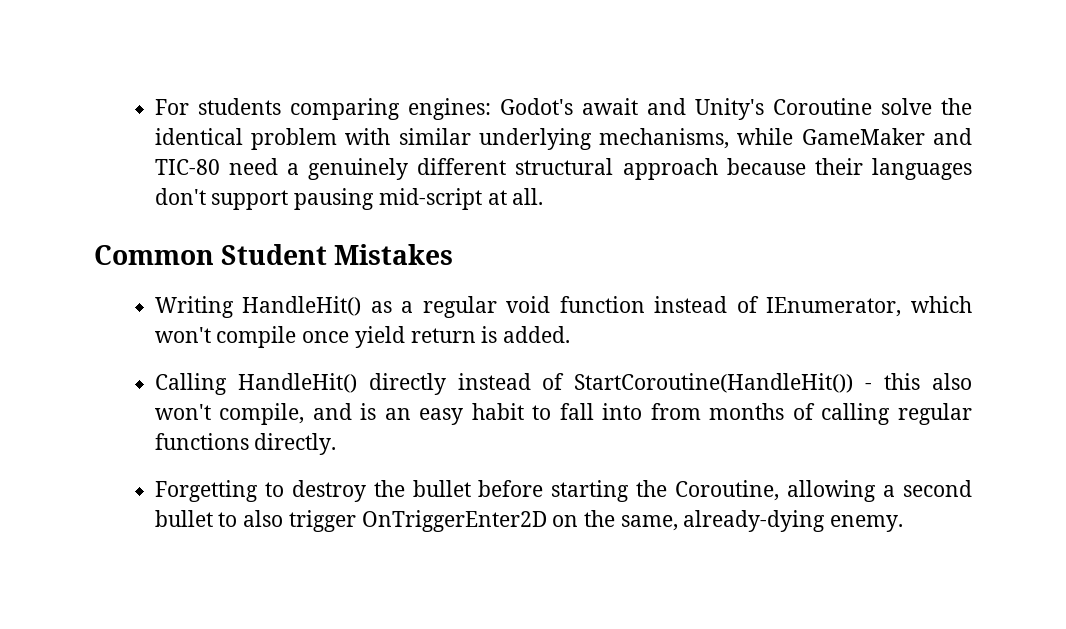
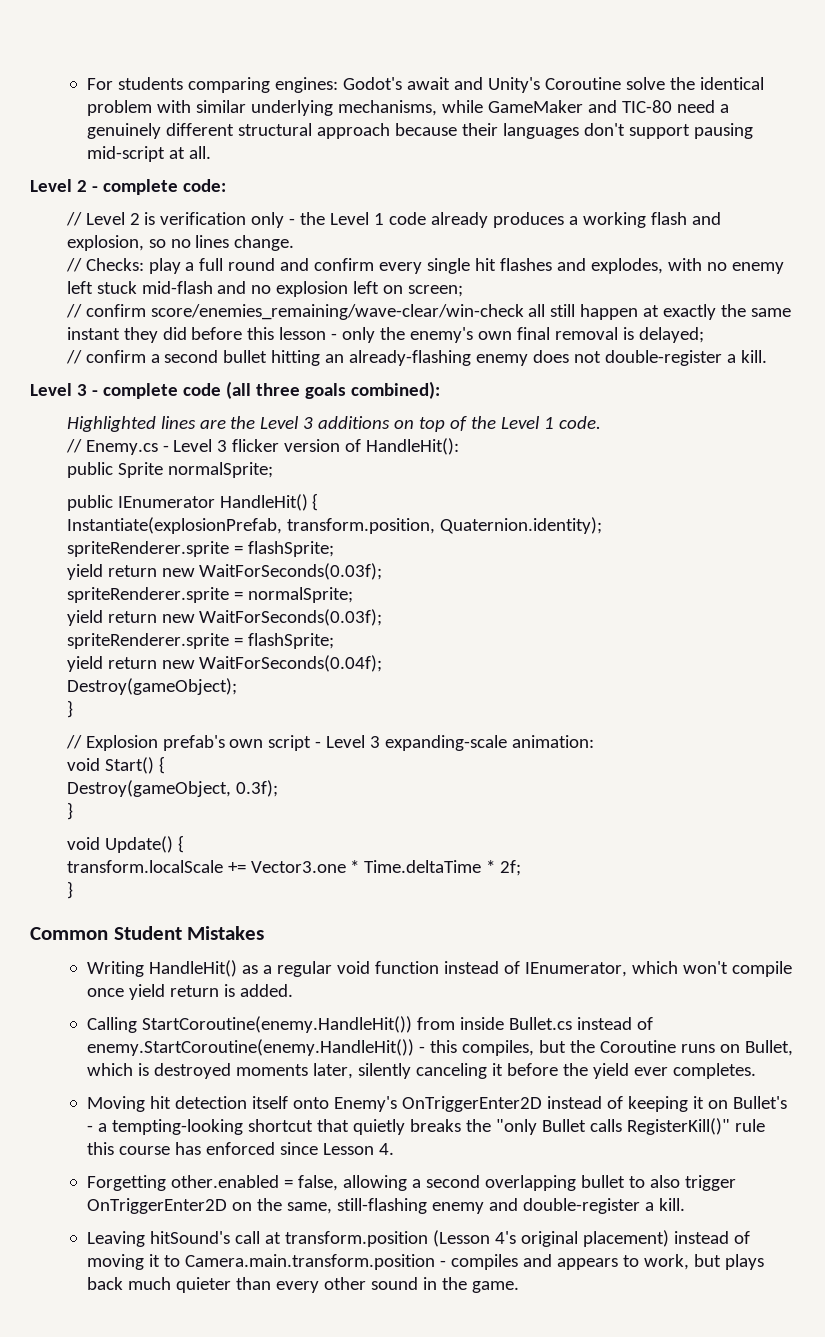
+ Level 2 - complete code:
+ // Level 2 is verification only - the Level 1 code already produces a working flash and explosion, so no lines change.
+ // Checks: play a full round and confirm every single hit flashes and explodes, with no enemy left stuck mid-flash and no explosion left on screen;
+ // confirm score/enemies_remaining/wave-clear/win-check all still happen at exactly the same instant they did before this lesson - only the enemy's own final removal is delayed;
+ // confirm a second bullet hitting an already-flashing enemy does not double-register a kill.
+ Level 3 - complete code (all three goals combined):
+ Highlighted lines are the Level 3 additions on top of the Level 1 code.
+ // Enemy.cs - Level 3 flicker version of HandleHit():
+ public Sprite normalSprite;
+ public IEnumerator HandleHit() {
+ Instantiate(explosionPrefab, transform.position, Quaternion.identity);
+ spriteRenderer.sprite = flashSprite;
+ yield return new WaitForSeconds(0.03f);
+ spriteRenderer.sprite = normalSprite;
+ yield return new WaitForSeconds(0.03f);
+ spriteRenderer.sprite = flashSprite;
+ yield return new WaitForSeconds(0.04f);
+ Destroy(gameObject);
+ }
+ // Explosion prefab's own script - Level 3 expanding-scale animation:
+ void Start() {
+ Destroy(gameObject, 0.3f);
+ }
+ void Update() {
+ transform.localScale += Vector3.one * Time.deltaTime * 2f;
+ }
- Calling HandleHit() directly instead of StartCoroutine(HandleHit()) - this also won't compile, and is an easy habit to fall into from months of calling regular functions directly.
- Forgetting to destroy the bullet before starting the Coroutine, allowing a second bullet to also trigger OnTriggerEnter2D on the same, already-dying enemy.
+ Calling StartCoroutine(enemy.HandleHit()) from inside Bullet.cs instead of enemy.StartCoroutine(enemy.HandleHit()) - this compiles, but the Coroutine runs on Bullet, which is destroyed moments later, silently canceling it before the yield ever completes.
+ Moving hit detection itself onto Enemy's OnTriggerEnter2D instead of keeping it on Bullet's - a tempting-looking shortcut that quietly breaks the "only Bullet calls RegisterKill()" rule this course has enforced since Lesson 4.
+ Forgetting other.enabled = false, allowing a second overlapping bullet to also trigger OnTriggerEnter2D on the same, still-flashing enemy and double-register a kill.
+ Leaving hitSound's call at transform.position (Lesson 4's original placement) instead of moving it to Camera.main.transform.position - compiles and appears to work, but plays back much quieter than every other sound in the game.

